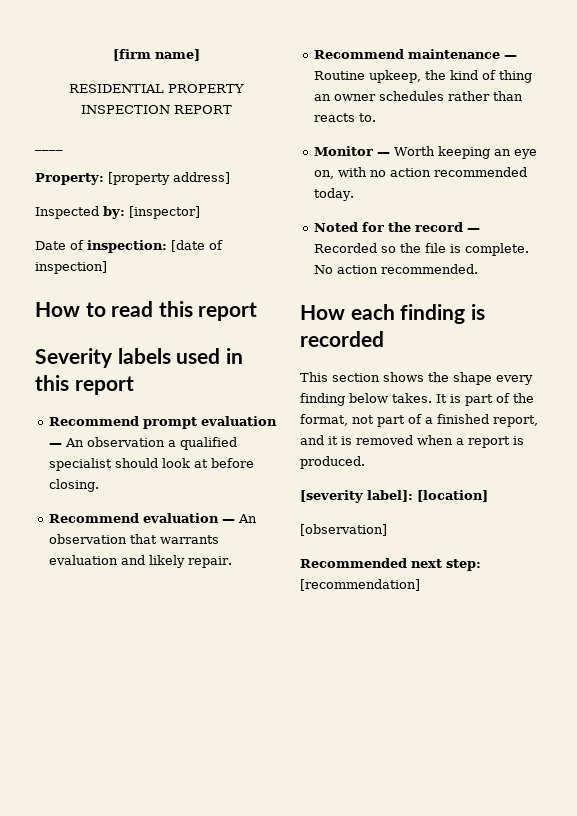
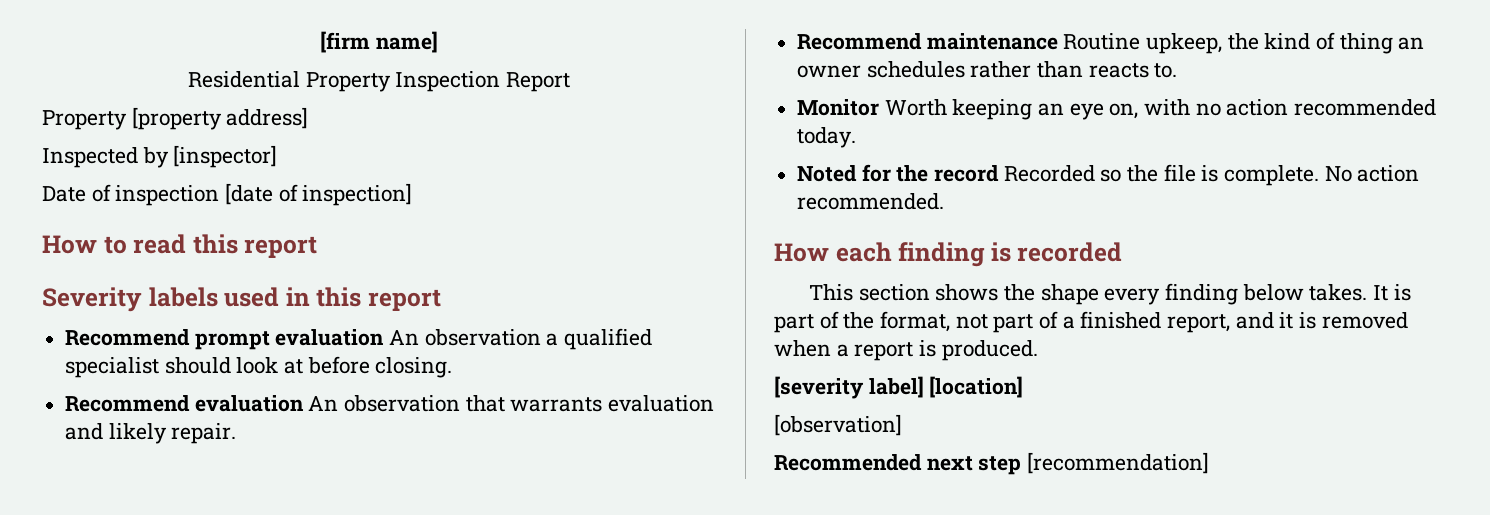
- RESIDENTIAL PROPERTY INSPECTION REPORT
- ____
- Property: [property address]
+ Residential Property Inspection Report
+ Property [property address]
- Inspected by: [inspector]
+ Inspected by [inspector]
- Date of inspection: [date of inspection]
+ Date of inspection [date of inspection]
- Recommend prompt evaluation — An observation a qualified specialist should look at before closing.
+ Recommend prompt evaluation An observation a qualified specialist should look at before closing.
- Recommend evaluation — An observation that warrants evaluation and likely repair.
+ Recommend evaluation An observation that warrants evaluation and likely repair.
- Recommend maintenance — Routine upkeep, the kind of thing an owner schedules rather than reacts to.
+ Recommend maintenance Routine upkeep, the kind of thing an owner schedules rather than reacts to.
- Monitor — Worth keeping an eye on, with no action recommended today.
+ Monitor Worth keeping an eye on, with no action recommended today.
- Noted for the record — Recorded so the file is complete.
+ Noted for the record Recorded so the file is complete.
- [severity label]: [location]
+ [severity label] [location]
- Recommended next step: [recommendation]
+ Recommended next step [recommendation]

